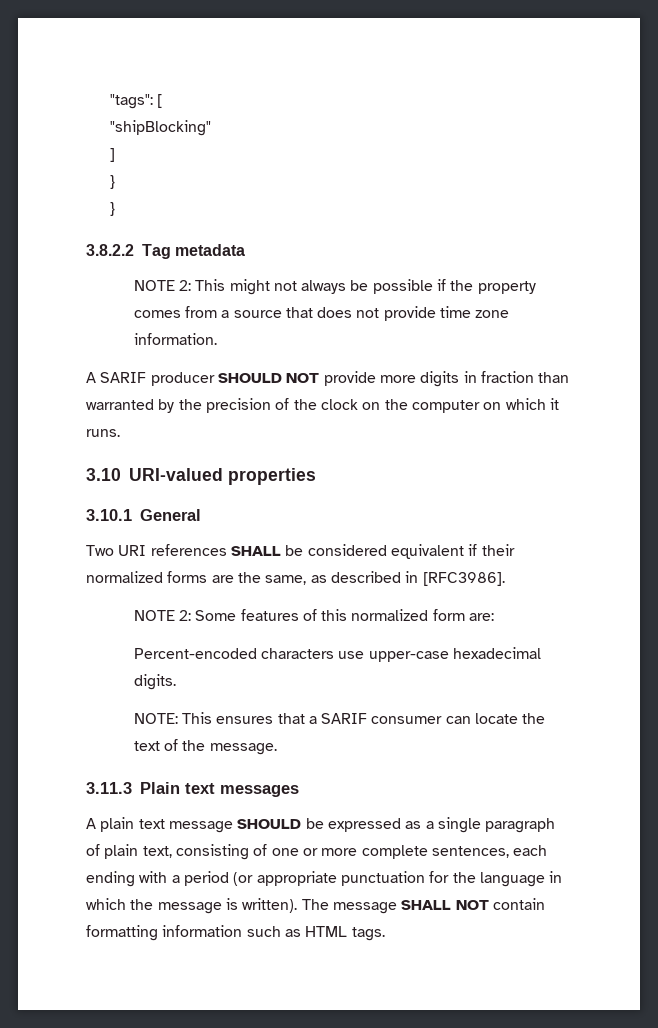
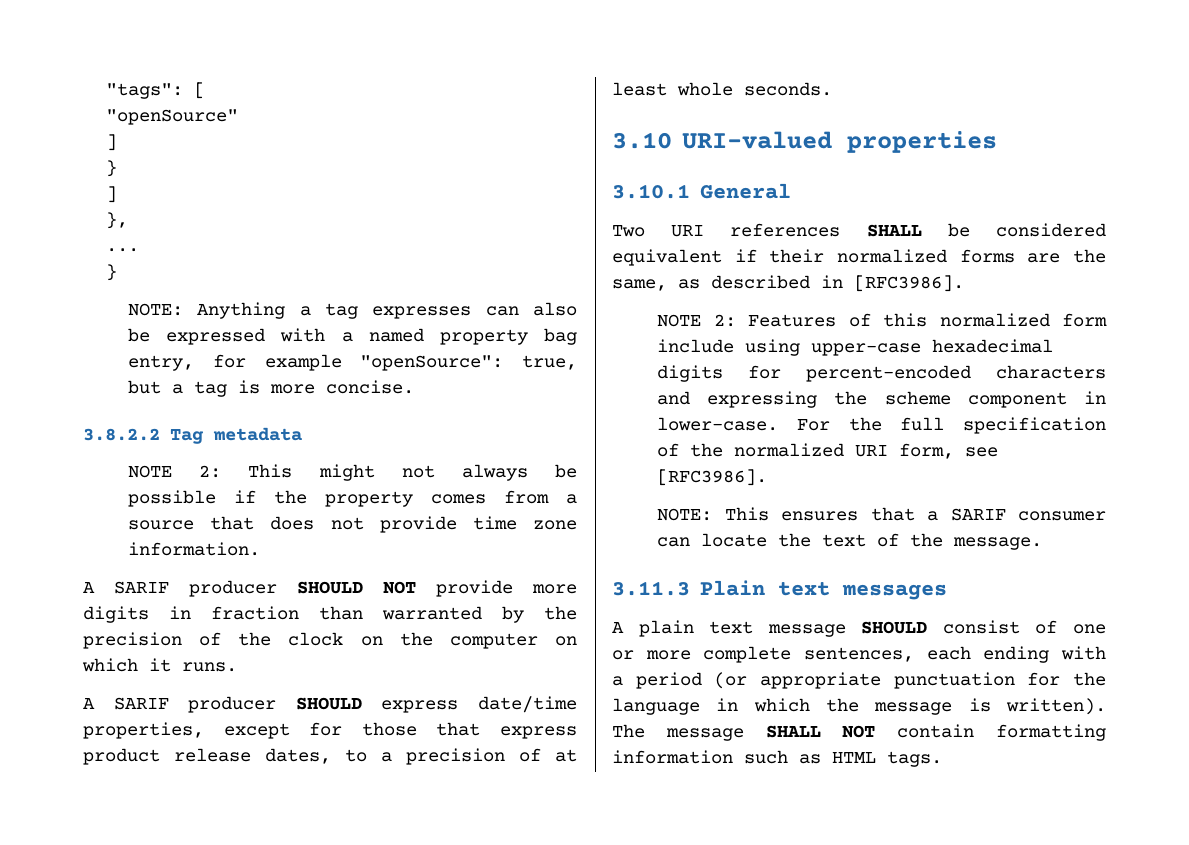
- "shipBlocking"
+ "openSource"
  ]
  }
+ ]
+ },
+ ...
  }
+ NOTE: Anything a tag expresses can also be expressed with a named property bag entry, for example "openSource": true, but a tag is more concise.
+ A SARIF producer SHOULD express date/time properties, except for those that express product release dates, to a precision of at least whole seconds.
- NOTE 2: Some features of this normalized form are:
- Percent-encoded characters use upper-case hexadecimal digits.
+ NOTE 2: Features of this normalized form include using upper-case hexadecimal digits for percent-encoded characters and expressing the scheme component in lower-case. For the full specification of the normalized URI form, see [RFC3986].
- A plain text message SHOULD be expressed as a single paragraph of plain text, consisting of one or more complete sentences, each ending with a period (or appropriate punctuation for the language in which the message is written).
+ A plain text message SHOULD consist of one or more complete sentences, each ending with a period (or appropriate punctuation for the language in which the message is written).

